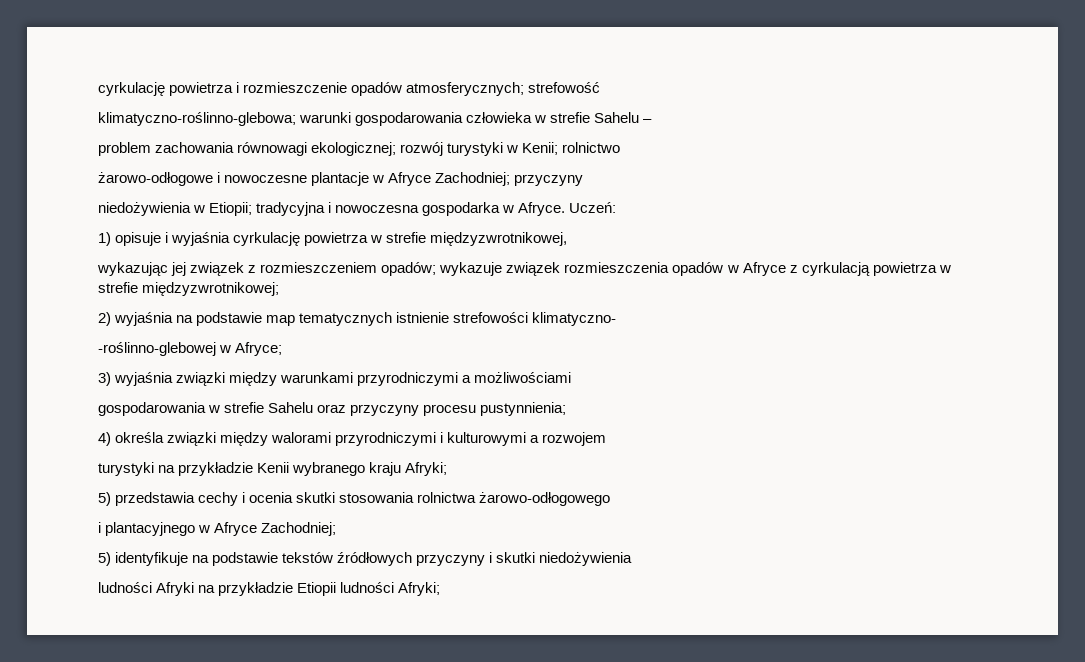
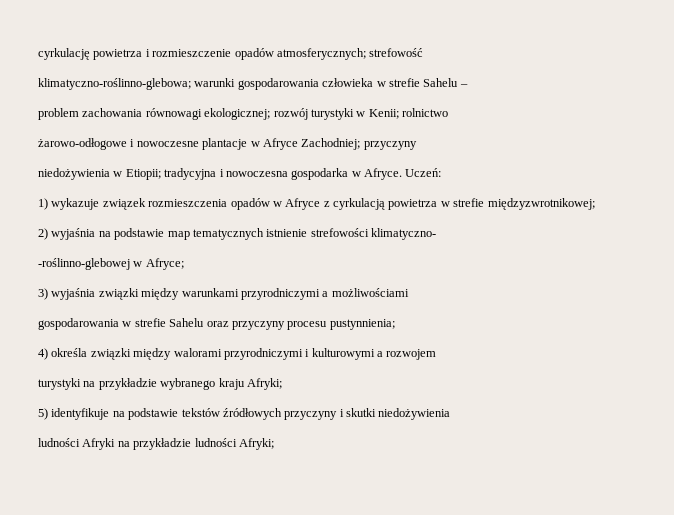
- 1) opisuje i wyjaśnia cyrkulację powietrza w strefie międzyzwrotnikowej,
- wykazując jej związek z rozmieszczeniem opadów; wykazuje związek rozmieszczenia opadów w Afryce z cyrkulacją powietrza w strefie międzyzwrotnikowej;
+ 1) wykazuje związek rozmieszczenia opadów w Afryce z cyrkulacją powietrza w strefie międzyzwrotnikowej;
- turystyki na przykładzie Kenii wybranego kraju Afryki;
+ turystyki na przykładzie wybranego kraju Afryki;
- 5) przedstawia cechy i ocenia skutki stosowania rolnictwa żarowo-odłogowego
- i plantacyjnego w Afryce Zachodniej;
- ludności Afryki na przykładzie Etiopii ludności Afryki;
+ ludności Afryki na przykładzie ludności Afryki;

